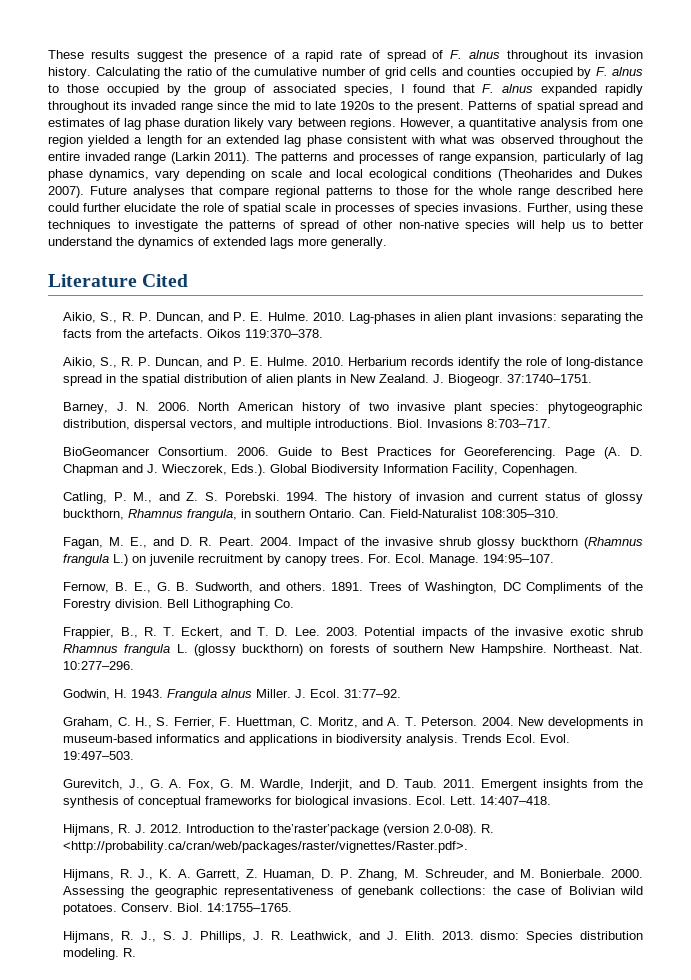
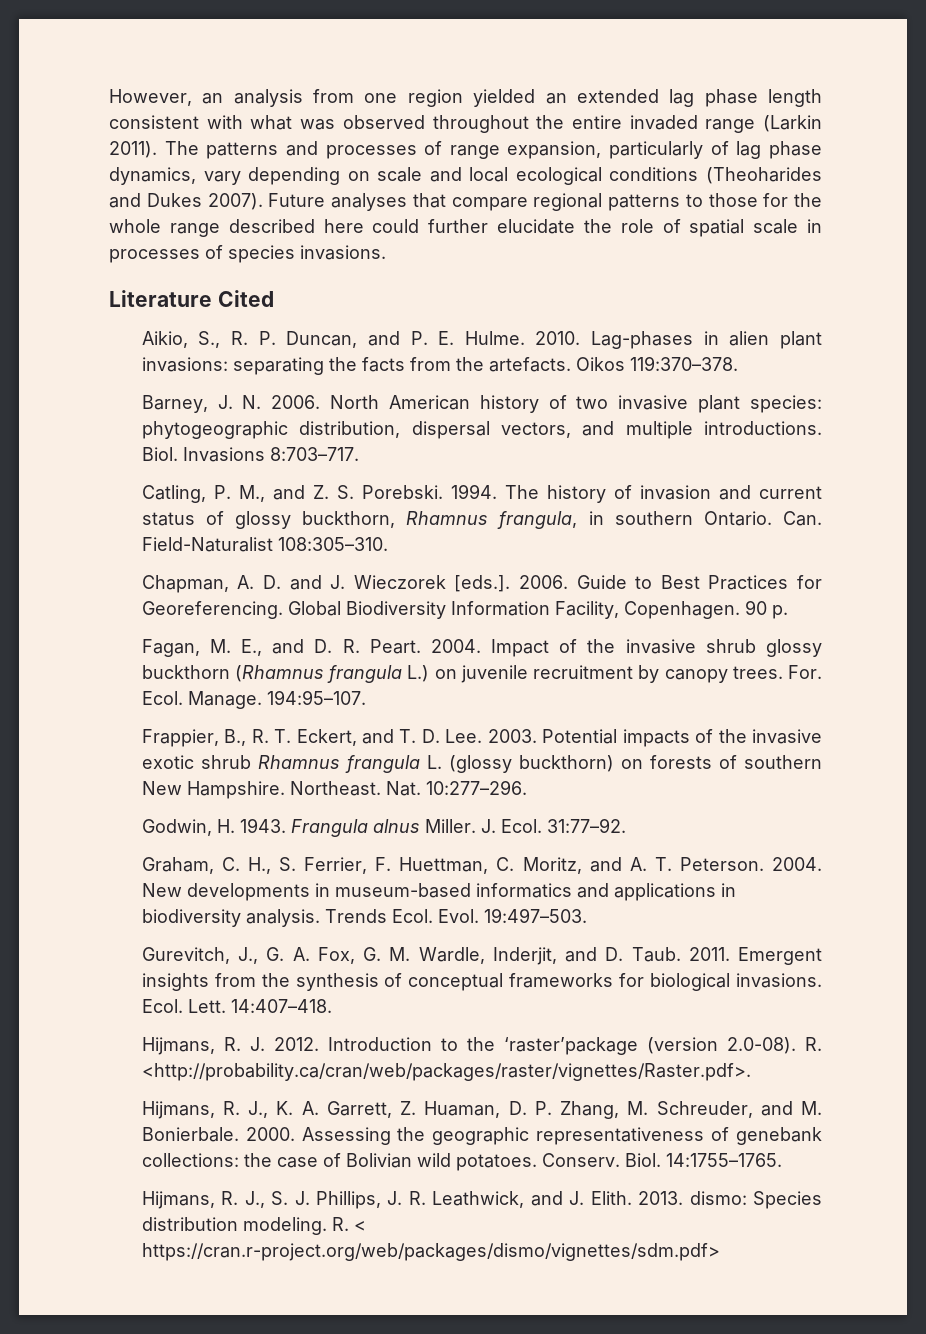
- These results suggest the presence of a rapid rate of spread of F. alnus throughout its invasion history. Calculating the ratio of the cumulative number of grid cells and counties occupied by F. alnus to those occupied by the group of associated species, I found that F. alnus expanded rapidly throughout its invaded range since the mid to late 1920s to the present. Patterns of spatial spread and estimates of lag phase duration likely vary between regions. However, a quantitative analysis from one region yielded a length for an extended lag phase consistent with what was observed throughout the entire invaded range (Larkin 2011).
+ However, an analysis from one region yielded an extended lag phase length consistent with what was observed throughout the entire invaded range (Larkin 2011).
- Further, using these techniques to investigate the patterns of spread of other non-native species will help us to better understand the dynamics of extended lags more generally.
- Aikio, S., R. P. Duncan, and P. E. Hulme. 2010. Herbarium records identify the role of long-distance spread in the spatial distribution of alien plants in New Zealand. J. Biogeogr. 37:1740–1751.
- BioGeomancer Consortium. 2006. Guide to Best Practices for Georeferencing. Page (A. D. Chapman and J. Wieczorek, Eds.). Global Biodiversity Information Facility, Copenhagen.
+ Chapman, A. D. and J. Wieczorek [eds.]. 2006. Guide to Best Practices for Georeferencing. Global Biodiversity Information Facility, Copenhagen. 90 p.
- Fernow, B. E., G. B. Sudworth, and others. 1891. Trees of Washington, DC Compliments of the Forestry division. Bell Lithographing Co.
- Introduction to the’raster’package (version 2.0-08). R. <http://probability.ca/cran/web/packages/raster/vignettes/Raster.pdf>.
+ Introduction to the ‘raster’package (version 2.0-08). R. <http://probability.ca/cran/web/packages/raster/vignettes/Raster.pdf>.
- 2013. dismo: Species distribution modeling. R.
+ 2013. dismo: Species distribution modeling. R. < https://cran.r-project.org/web/packages/dismo/vignettes/sdm.pdf>

